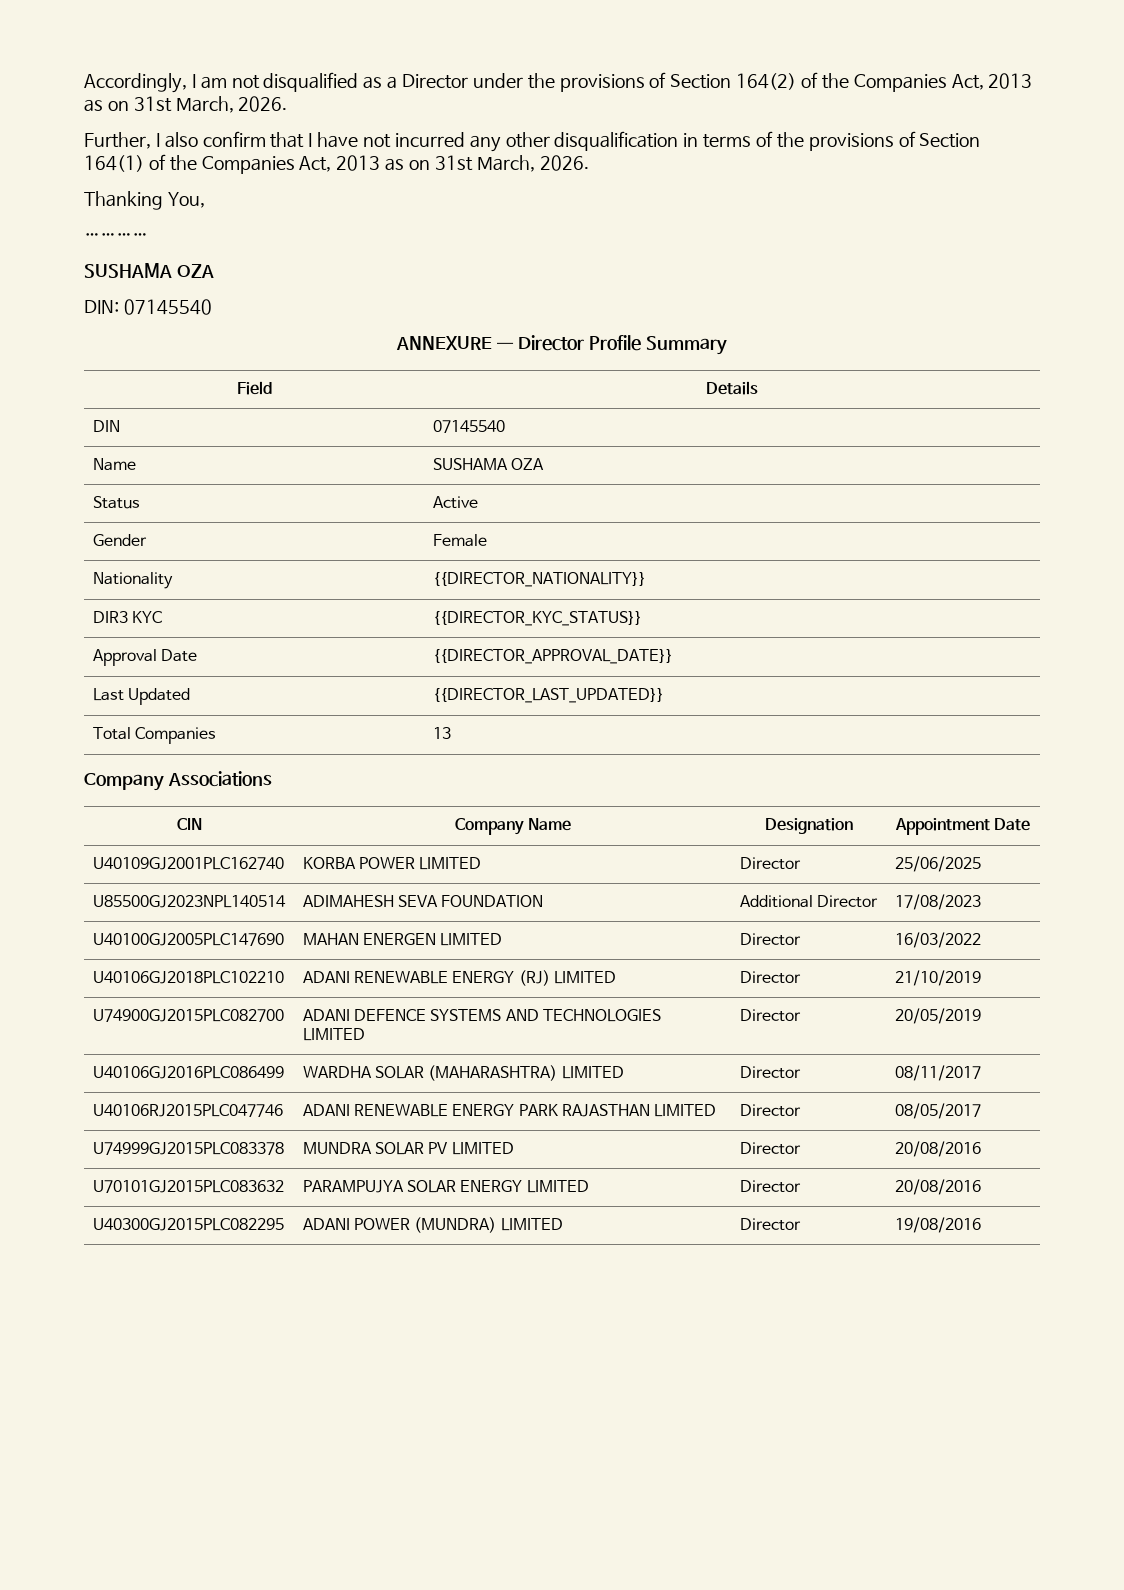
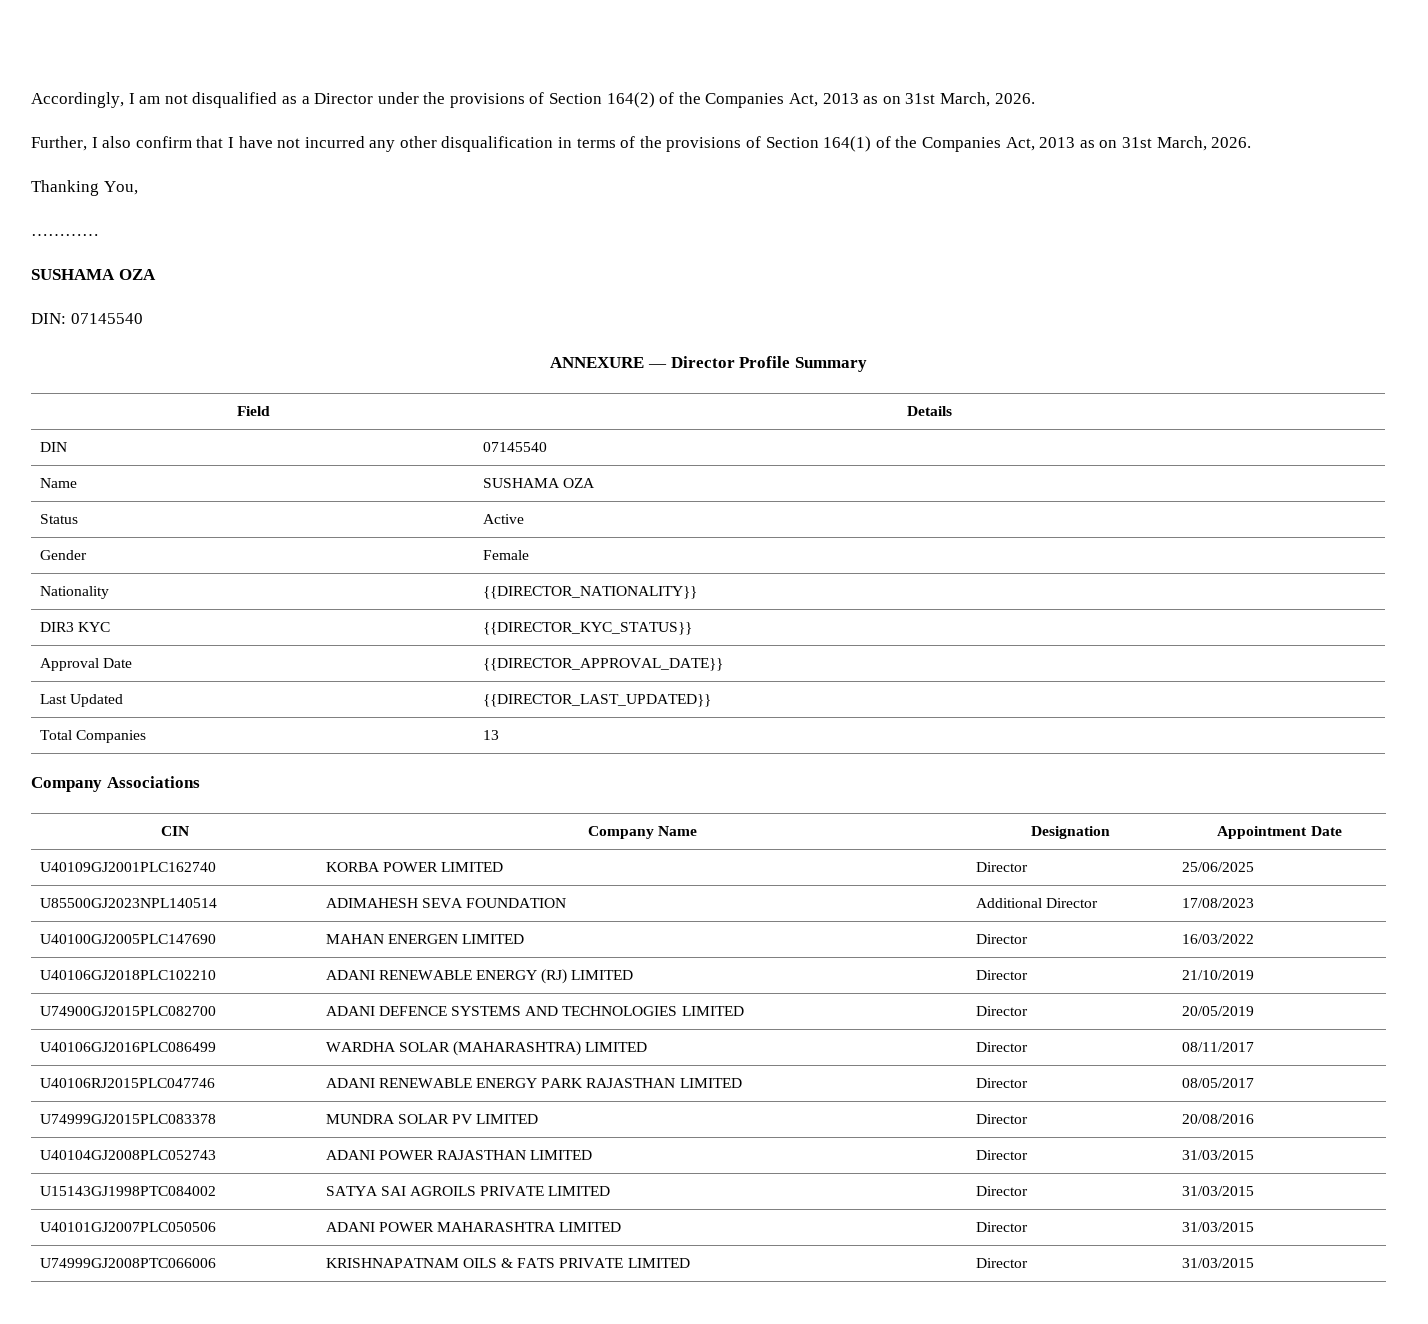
- U70101GJ2015PLC083632 | PARAMPUJYA SOLAR ENERGY LIMITED | Director | 20/08/2016
- U40300GJ2015PLC082295 | ADANI POWER (MUNDRA) LIMITED | Director | 19/08/2016
+ U40104GJ2008PLC052743 | ADANI POWER RAJASTHAN LIMITED | Director | 31/03/2015
+ U15143GJ1998PTC084002 | SATYA SAI AGROILS PRIVATE LIMITED | Director | 31/03/2015
+ U40101GJ2007PLC050506 | ADANI POWER MAHARASHTRA LIMITED | Director | 31/03/2015
+ U74999GJ2008PTC066006 | KRISHNAPATNAM OILS & FATS PRIVATE LIMITED | Director | 31/03/2015

